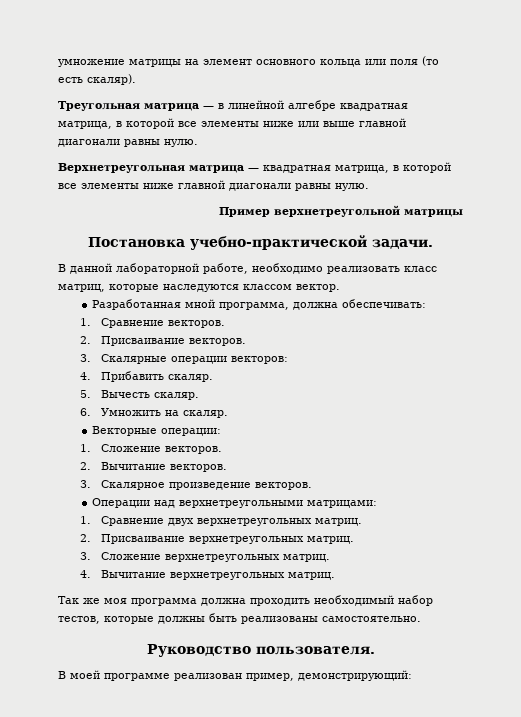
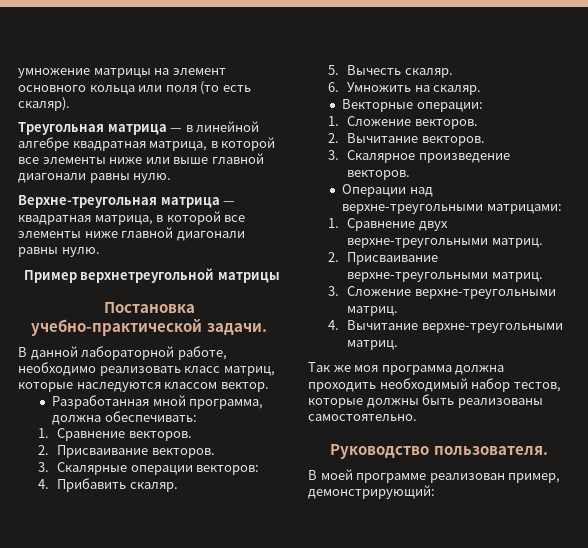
- Верхнетреугольная матрица — квадратная матрица, в которой все элементы ниже главной диагонали равны нулю.
+ Верхне-треугольная матрица — квадратная матрица, в которой все элементы ниже главной диагонали равны нулю.
- Операции над верхнетреугольными матрицами:
+ Операции над верхне-треугольными матрицами:
- 1. Сравнение двух верхнетреугольных матриц.
+ 1. Сравнение двух верхне-треугольными матриц.
- 2. Присваивание верхнетреугольных матриц.
+ 2. Присваивание верхне-треугольными матриц.
- 3. Сложение верхнетреугольных матриц.
+ 3. Сложение верхне-треугольными матриц.
- 4. Вычитание верхнетреугольных матриц.
+ 4. Вычитание верхне-треугольными матриц.

